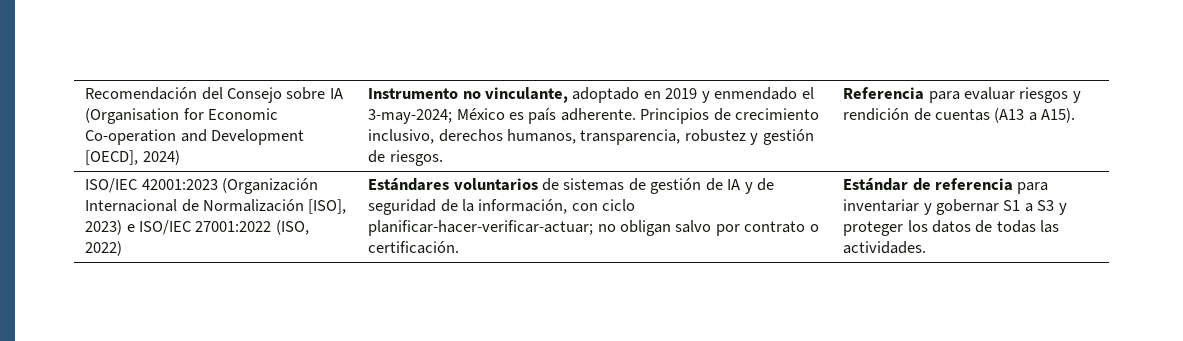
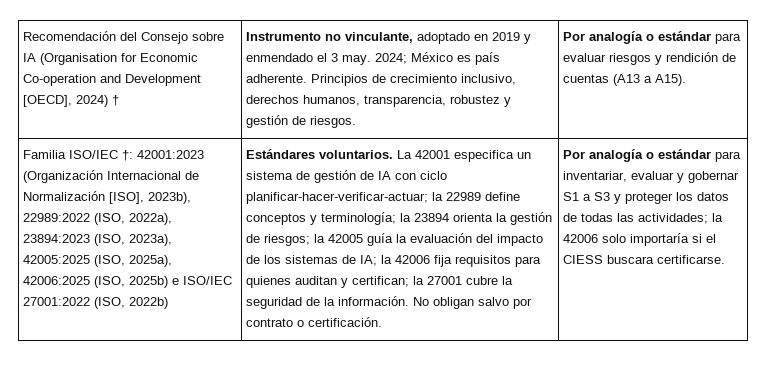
- Recomendación del Consejo sobre IA (Organisation for Economic Co-operation and Development [OECD], 2024)
+ Recomendación del Consejo sobre IA (Organisation for Economic Co-operation and Development [OECD], 2024) †
- Instrumento no vinculante, adoptado en 2019 y enmendado el 3-may-2024; México es país adherente.
+ Instrumento no vinculante, adoptado en 2019 y enmendado el 3 may. 2024; México es país adherente.
- Referencia para evaluar riesgos y rendición de cuentas (A13 a A15).
+ Por analogía o estándar para evaluar riesgos y rendición de cuentas (A13 a A15).
- ISO/IEC 42001:2023 (Organización Internacional de Normalización [ISO], 2023) e ISO/IEC 27001:2022 (ISO, 2022)
+ Familia ISO/IEC †: 42001:2023 (Organización Internacional de Normalización [ISO], 2023b), 22989:2022 (ISO, 2022a), 23894:2023 (ISO, 2023a), 42005:2025 (ISO, 2025a), 42006:2025 (ISO, 2025b) e ISO/IEC 27001:2022 (ISO, 2022b)
- Estándares voluntarios de sistemas de gestión de IA y de seguridad de la información, con ciclo planificar-hacer-verificar-actuar; no obligan salvo por contrato o certificación.
+ Estándares voluntarios. La 42001 especifica un sistema de gestión de IA con ciclo planificar-hacer-verificar-actuar; la 22989 define conceptos y terminología; la 23894 orienta la gestión de riesgos; la 42005 guía la evaluación del impacto de los sistemas de IA; la 42006 fija requisitos para quienes auditan y certifican; la 27001 cubre la seguridad de la información. No obligan salvo por contrato o certificación.
- Estándar de referencia para inventariar y gobernar S1 a S3 y proteger los datos de todas las actividades.
+ Por analogía o estándar para inventariar, evaluar y gobernar S1 a S3 y proteger los datos de todas las actividades; la 42006 solo importaría si el CIESS buscara certificarse.

